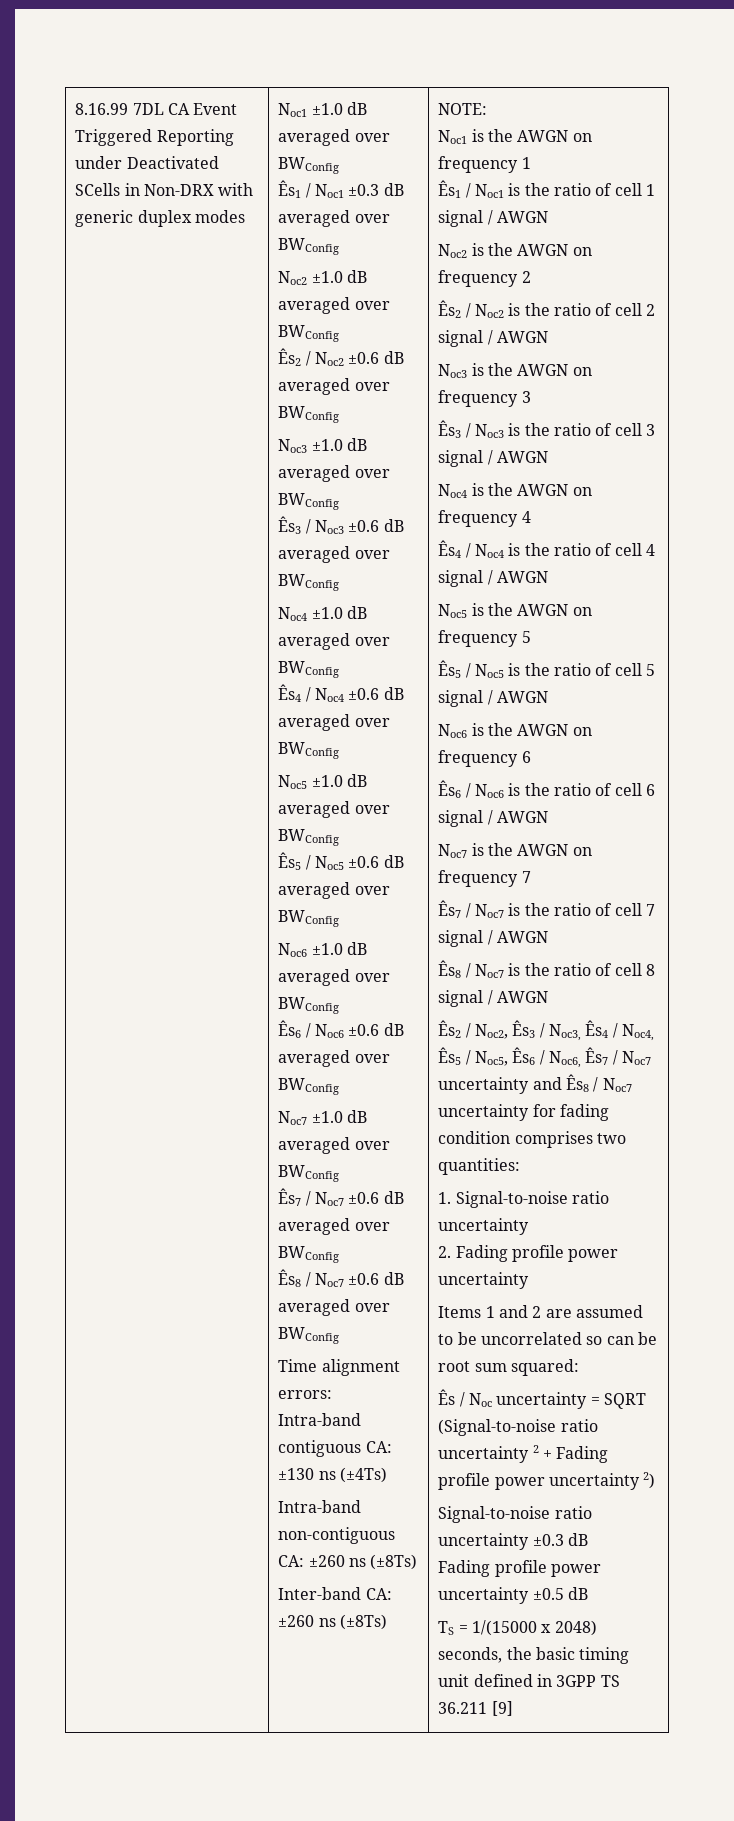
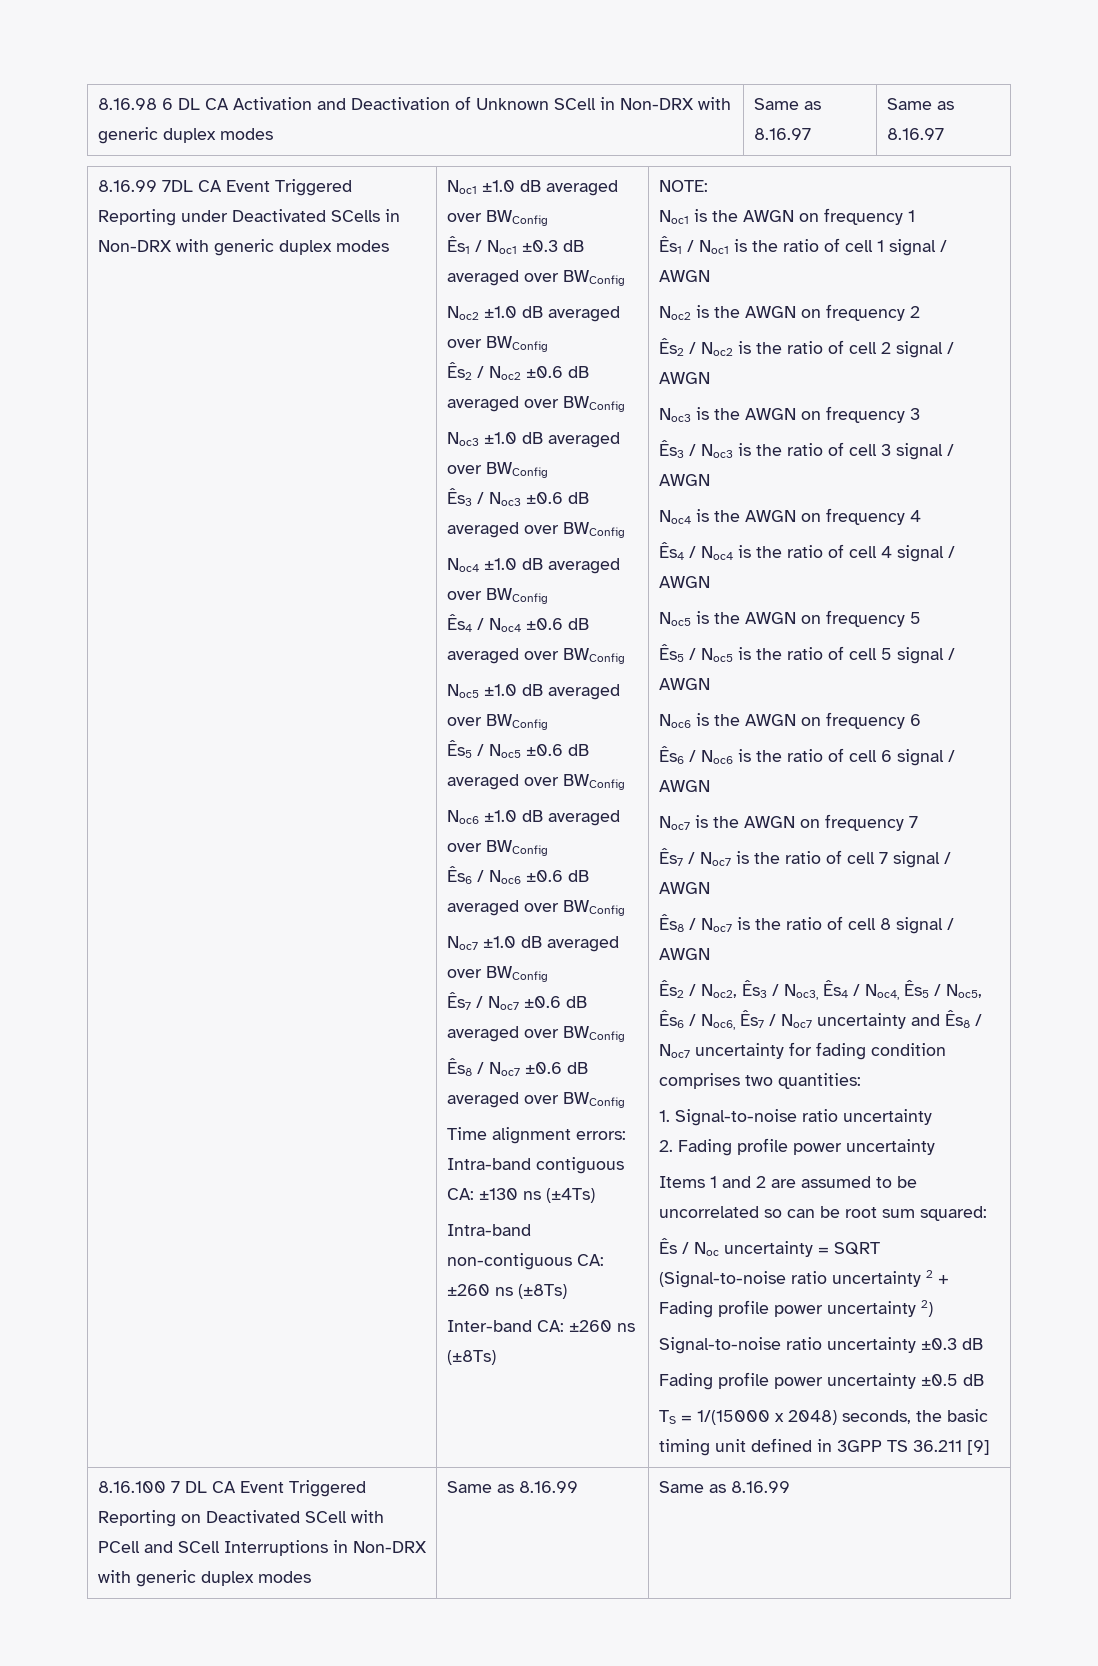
+ 8.16.98 6 DL CA Activation and Deactivation of Unknown SCell in Non-DRX with generic duplex modes | Same as 8.16.97 | Same as 8.16.97
+ 8.16.100 7 DL CA Event Triggered Reporting on Deactivated SCell with PCell and SCell Interruptions in Non-DRX with generic duplex modes | Same as 8.16.99 | Same as 8.16.99

